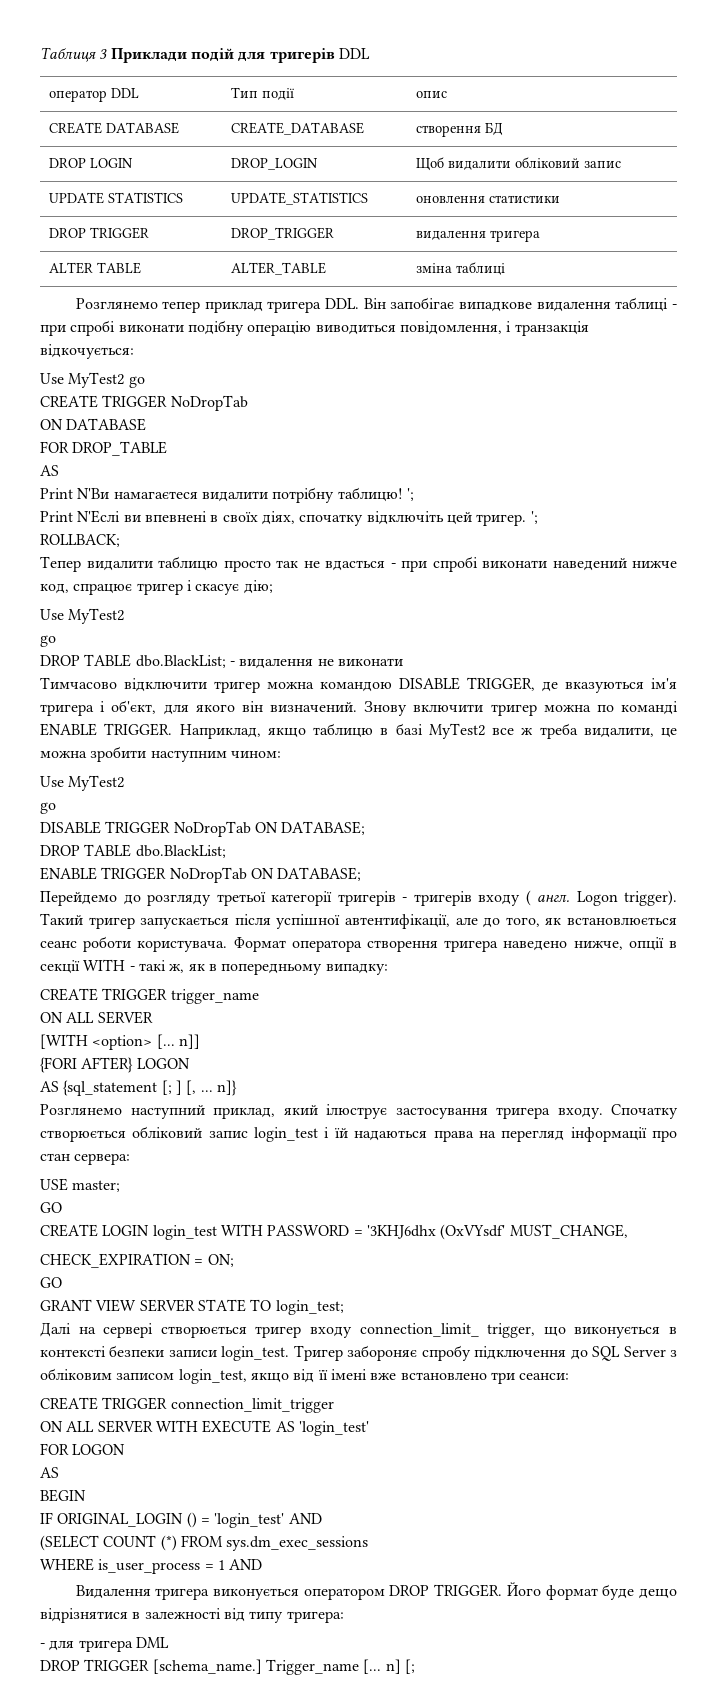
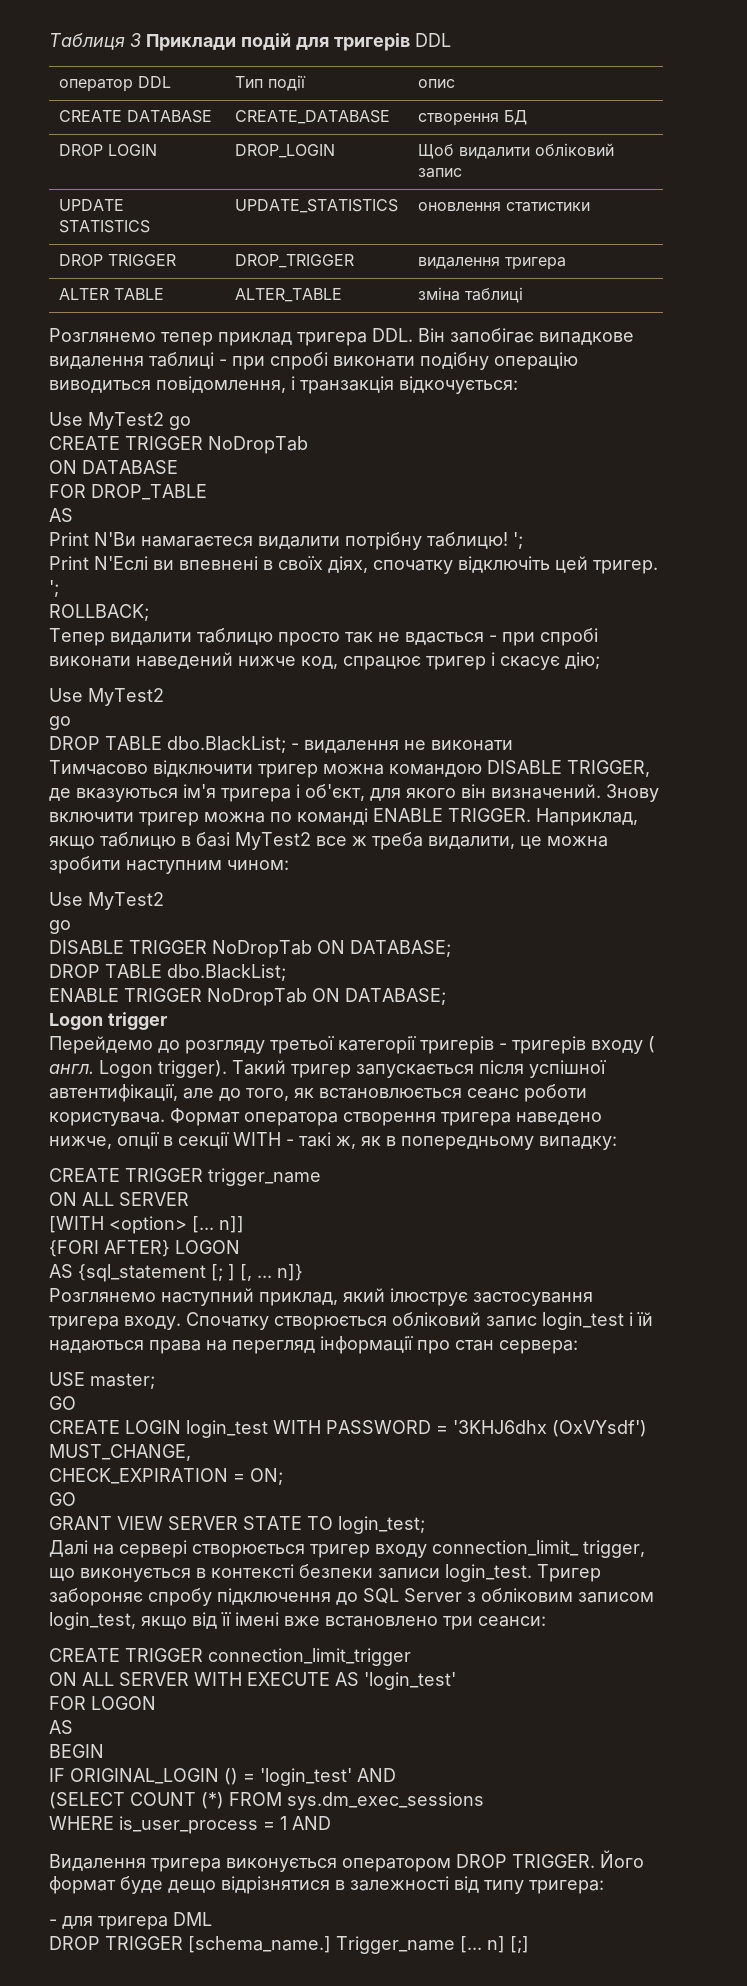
+ Logon trigger
- CREATE LOGIN login_test WITH PASSWORD = '3KHJ6dhx (OxVYsdf' MUST_CHANGE,
+ CREATE LOGIN login_test WITH PASSWORD = '3KHJ6dhx (OxVYsdf') MUST_CHANGE,
- Trigger_name [... n] [;
+ Trigger_name [... n] [;]

